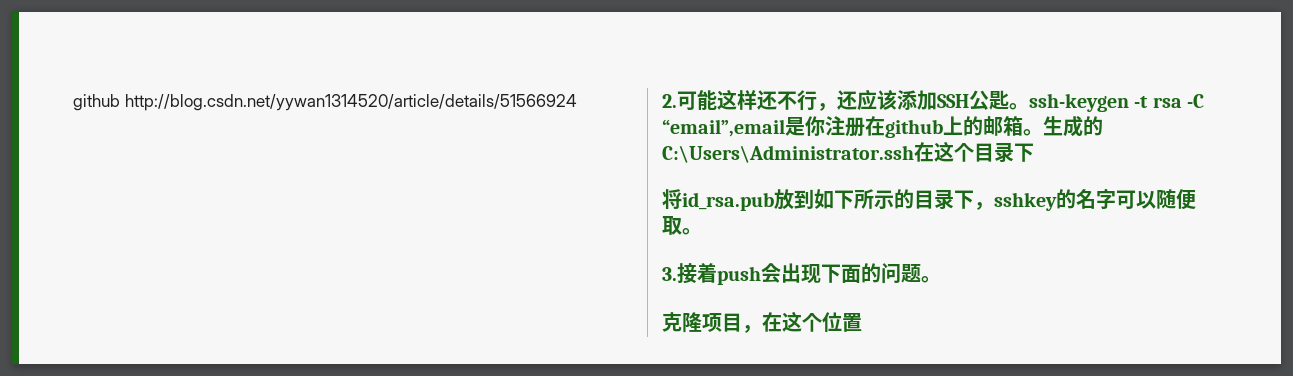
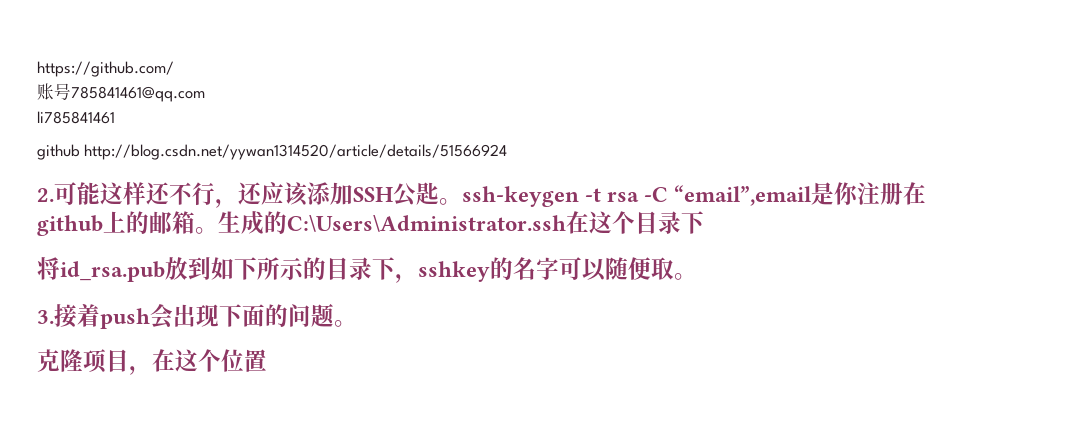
+ https://github.com/
+ 账号785841461@qq.com
+ li785841461

